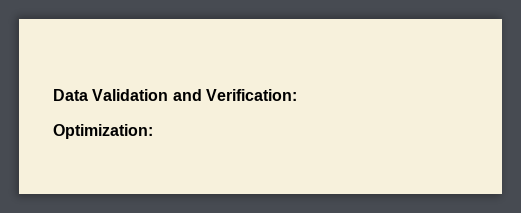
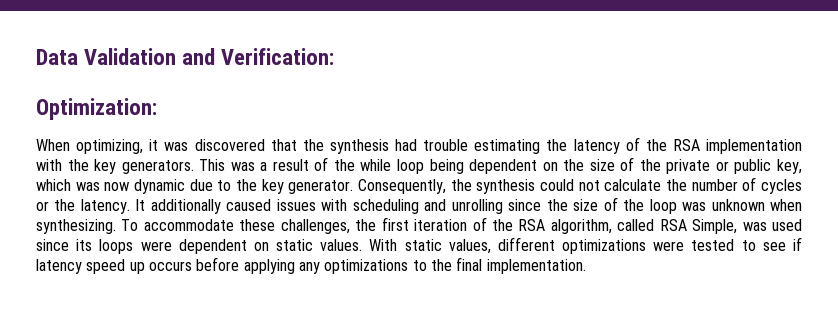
+ When optimizing, it was discovered that the synthesis had trouble estimating the latency of the RSA implementation with the key generators. This was a result of the while loop being dependent on the size of the private or public key, which was now dynamic due to the key generator. Consequently, the synthesis could not calculate the number of cycles or the latency. It additionally caused issues with scheduling and unrolling since the size of the loop was unknown when synthesizing. To accommodate these challenges, the first iteration of the RSA algorithm, called RSA Simple, was used since its loops were dependent on static values. With static values, different optimizations were tested to see if latency speed up occurs before applying any optimizations to the final implementation.

